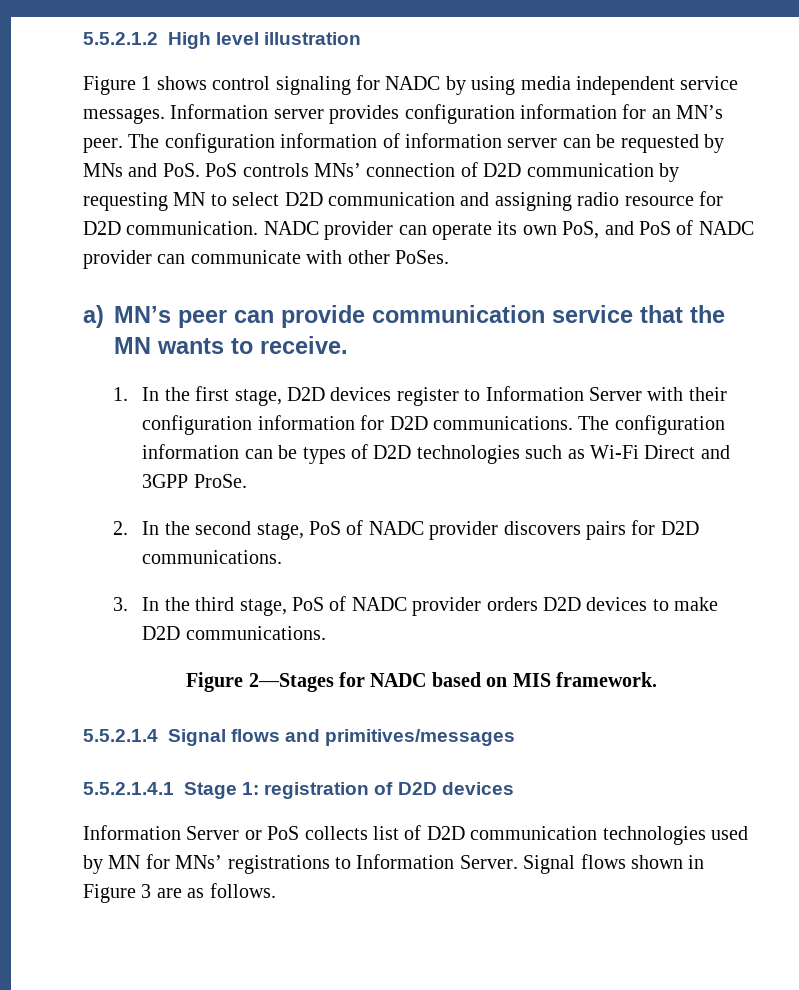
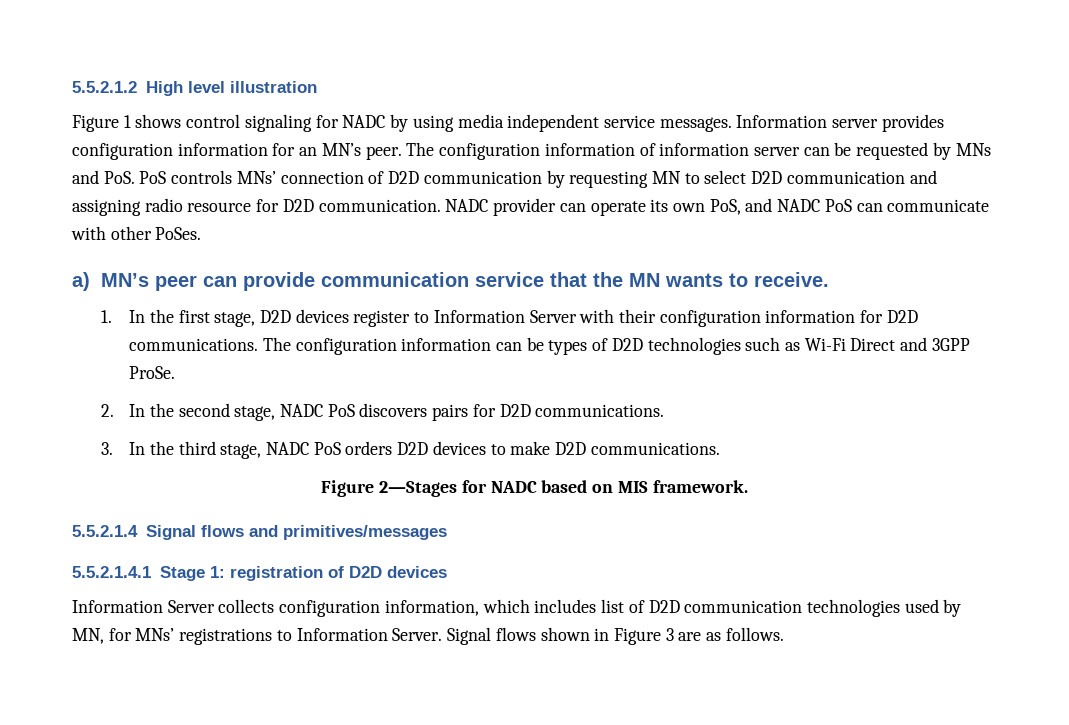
- NADC provider can operate its own PoS, and PoS of NADC provider can communicate with other PoSes.
+ NADC provider can operate its own PoS, and NADC PoS can communicate with other PoSes.
- 2. In the second stage, PoS of NADC provider discovers pairs for D2D communications.
+ 2. In the second stage, NADC PoS discovers pairs for D2D communications.
- 3. In the third stage, PoS of NADC provider orders D2D devices to make D2D communications.
+ 3. In the third stage, NADC PoS orders D2D devices to make D2D communications.
- Information Server or PoS collects list of D2D communication technologies used by MN for MNs’ registrations to Information Server.
+ Information Server collects configuration information, which includes list of D2D communication technologies used by MN, for MNs’ registrations to Information Server.

